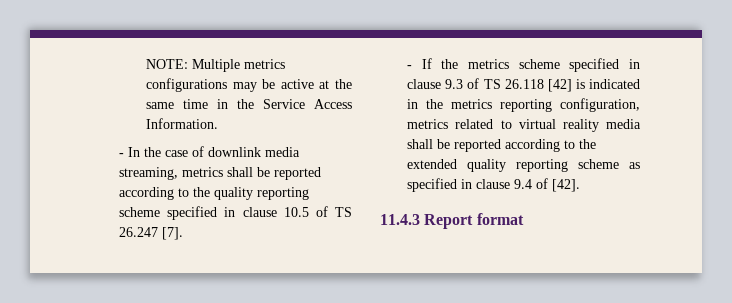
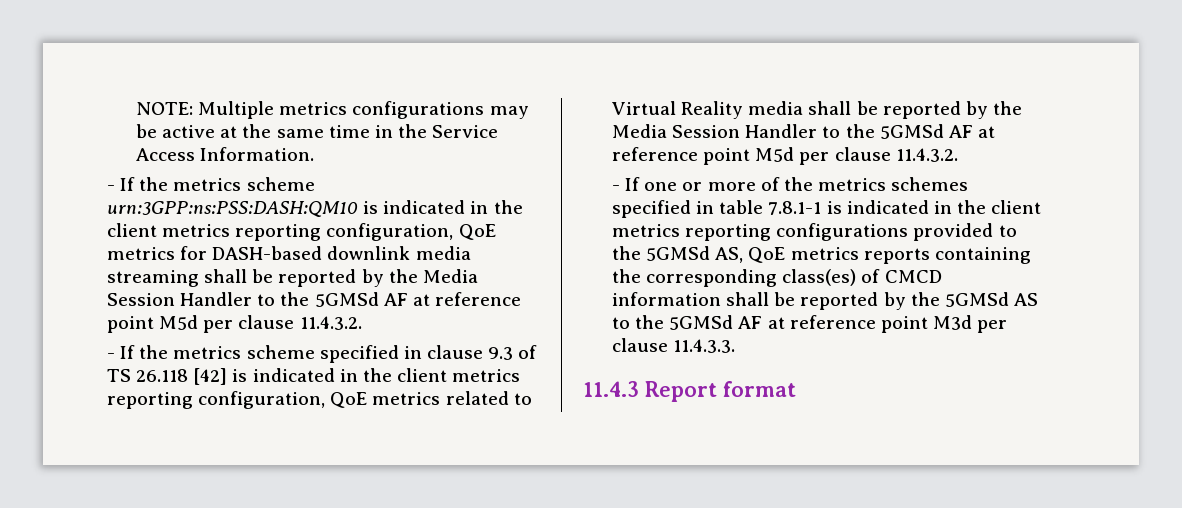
- - In the case of downlink media streaming, metrics shall be reported according to the quality reporting scheme specified in clause 10.5 of TS 26.247 [7].
+ - If the metrics scheme urn:3GPP:ns:PSS:DASH:QM10 is indicated in the client metrics reporting configuration, QoE metrics for DASH-based downlink media streaming shall be reported by the Media Session Handler to the 5GMSd AF at reference point M5d per clause 11.4.3.2.
- - If the metrics scheme specified in clause 9.3 of TS 26.118 [42] is indicated in the metrics reporting configuration, metrics related to virtual reality media shall be reported according to the extended quality reporting scheme as specified in clause 9.4 of [42].
+ - If the metrics scheme specified in clause 9.3 of TS 26.118 [42] is indicated in the client metrics reporting configuration, QoE metrics related to Virtual Reality media shall be reported by the Media Session Handler to the 5GMSd AF at reference point M5d per clause 11.4.3.2.
+ - If one or more of the metrics schemes specified in table 7.8.1-1 is indicated in the client metrics reporting configurations provided to the 5GMSd AS, QoE metrics reports containing the corresponding class(es) of CMCD information shall be reported by the 5GMSd AS to the 5GMSd AF at reference point M3d per clause 11.4.3.3.

